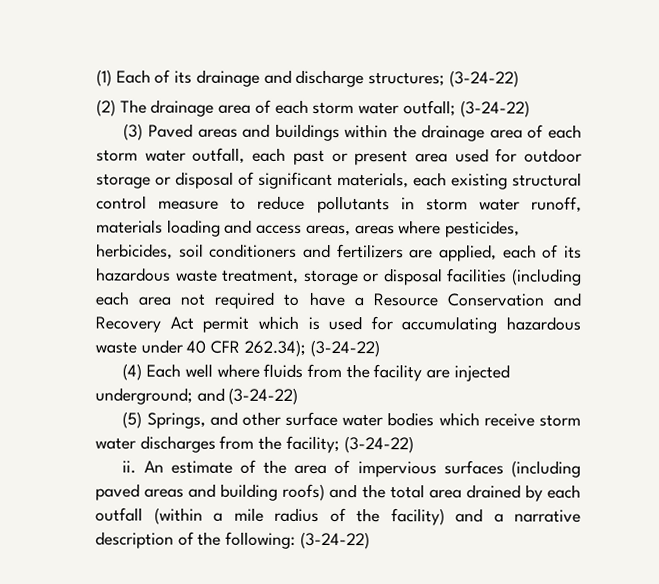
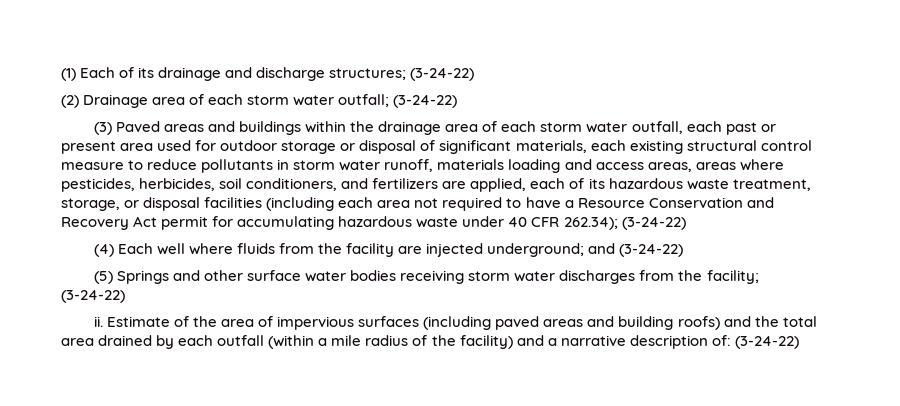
- (2) The drainage area of each storm water outfall; (3-24-22)
+ (2) Drainage area of each storm water outfall; (3-24-22)
- (3) Paved areas and buildings within the drainage area of each storm water outfall, each past or present area used for outdoor storage or disposal of significant materials, each existing structural control measure to reduce pollutants in storm water runoff, materials loading and access areas, areas where pesticides, herbicides, soil conditioners and fertilizers are applied, each of its hazardous waste treatment, storage or disposal facilities (including each area not required to have a Resource Conservation and Recovery Act permit which is used for accumulating hazardous waste under 40 CFR 262.34);
+ (3) Paved areas and buildings within the drainage area of each storm water outfall, each past or present area used for outdoor storage or disposal of significant materials, each existing structural control measure to reduce pollutants in storm water runoff, materials loading and access areas, areas where pesticides, herbicides, soil conditioners, and fertilizers are applied, each of its hazardous waste treatment, storage, or disposal facilities (including each area not required to have a Resource Conservation and Recovery Act permit for accumulating hazardous waste under 40 CFR 262.34);
- (5) Springs, and other surface water bodies which receive storm water discharges from the facility; (3-24-22)
+ (5) Springs and other surface water bodies receiving storm water discharges from the facility; (3-24-22)
- An estimate of the area of impervious surfaces (including paved areas and building roofs) and the total area drained by each outfall (within a mile radius of the facility) and a narrative description of the following: (3-24-22)
+ Estimate of the area of impervious surfaces (including paved areas and building roofs) and the total area drained by each outfall (within a mile radius of the facility) and a narrative description of: (3-24-22)

